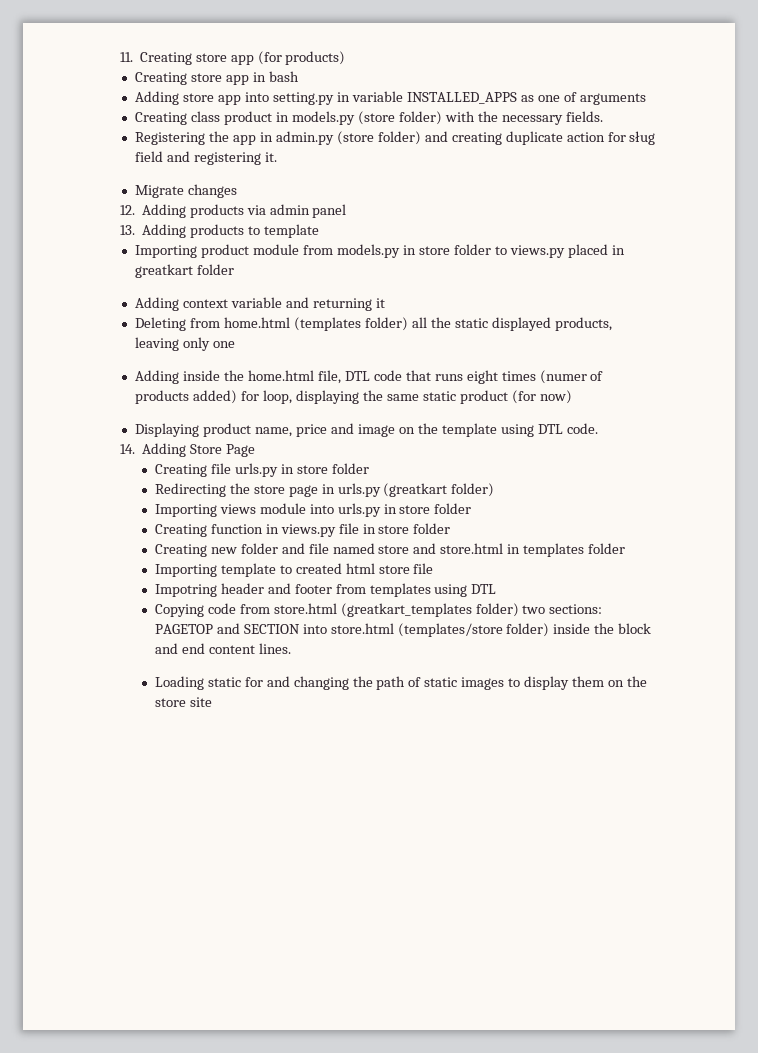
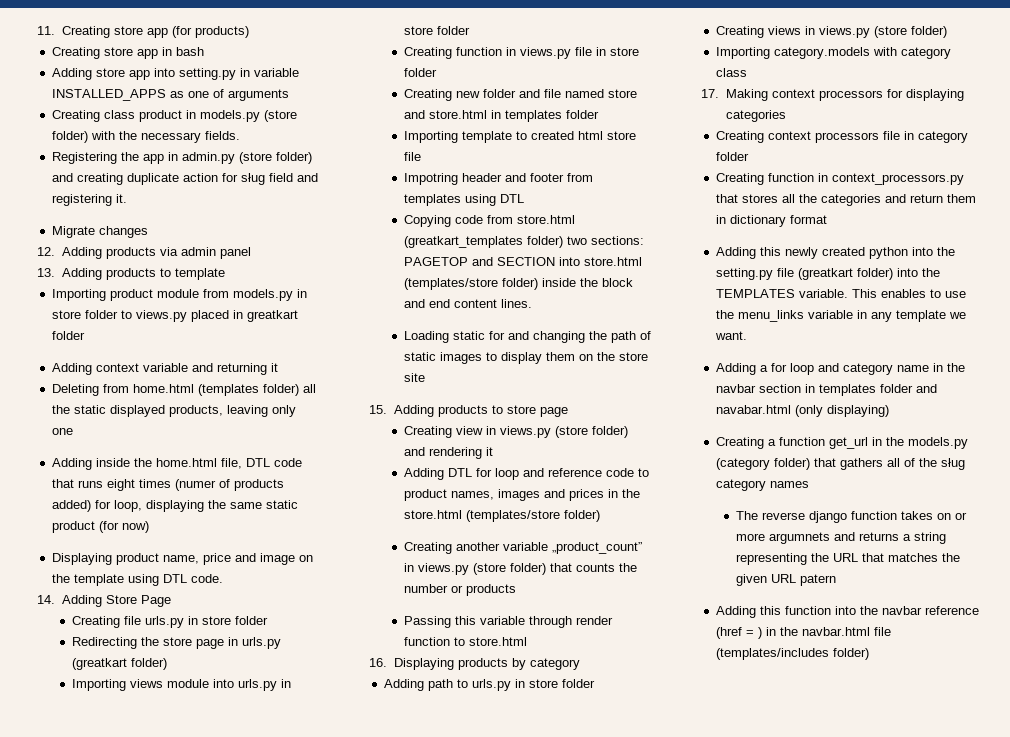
+ 15. Adding products to store page
+ Creating view in views.py (store folder) and rendering it
+ Adding DTL for loop and reference code to product names, images and prices in the store.html (templates/store folder)
+ Creating another variable „product_count” in views.py (store folder) that counts the number or products
+ Passing this variable through render function to store.html
+ 16. Displaying products by category
+ Adding path to urls.py in store folder
+ Creating views in views.py (store folder)
+ Importing category.models with category class
+ 17. Making context processors for displaying categories
+ Creating context processors file in category folder
+ Creating function in context_processors.py that stores all the categories and return them in dictionary format
+ Adding this newly created python into the setting.py file (greatkart folder) into the TEMPLATES variable. This enables to use the menu_links variable in any template we want.
+ Adding a for loop and category name in the navbar section in templates folder and navabar.html (only displaying)
+ Creating a function get_url in the models.py (category folder) that gathers all of the sług category names
+ The reverse django function takes on or more argumnets and returns a string representing the URL that matches the given URL patern
+ Adding this function into the navbar reference (href = ) in the navbar.html file (templates/includes folder)

